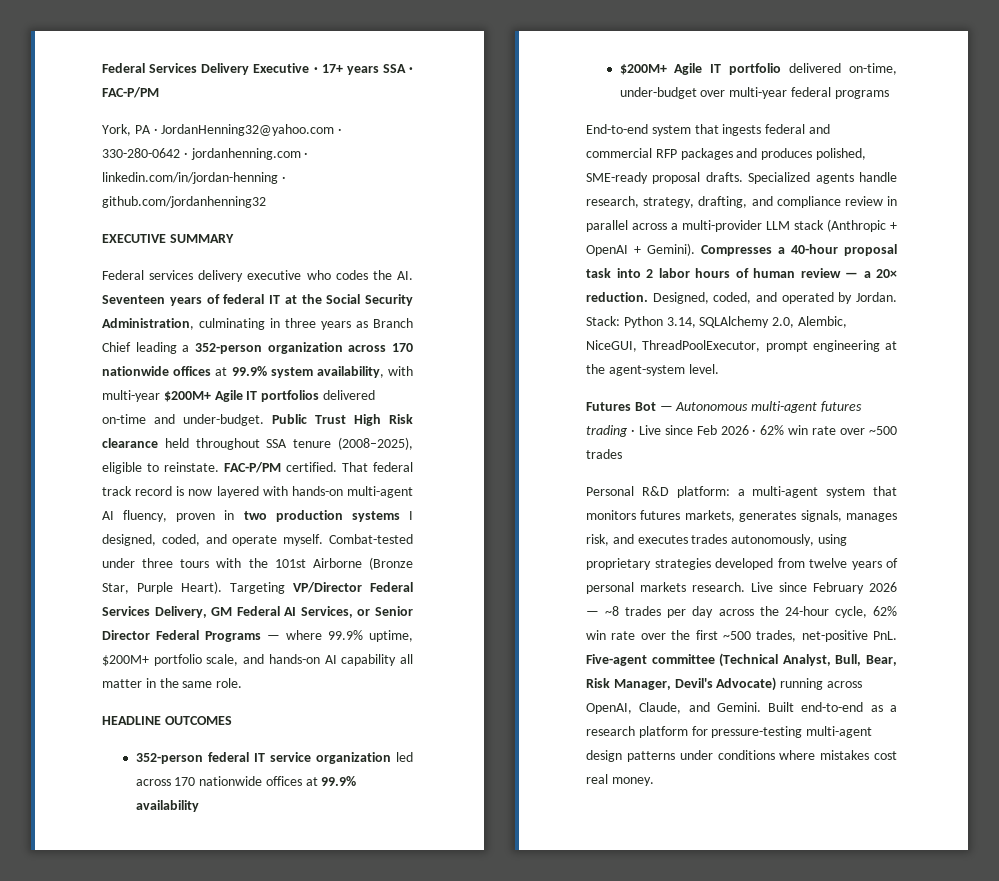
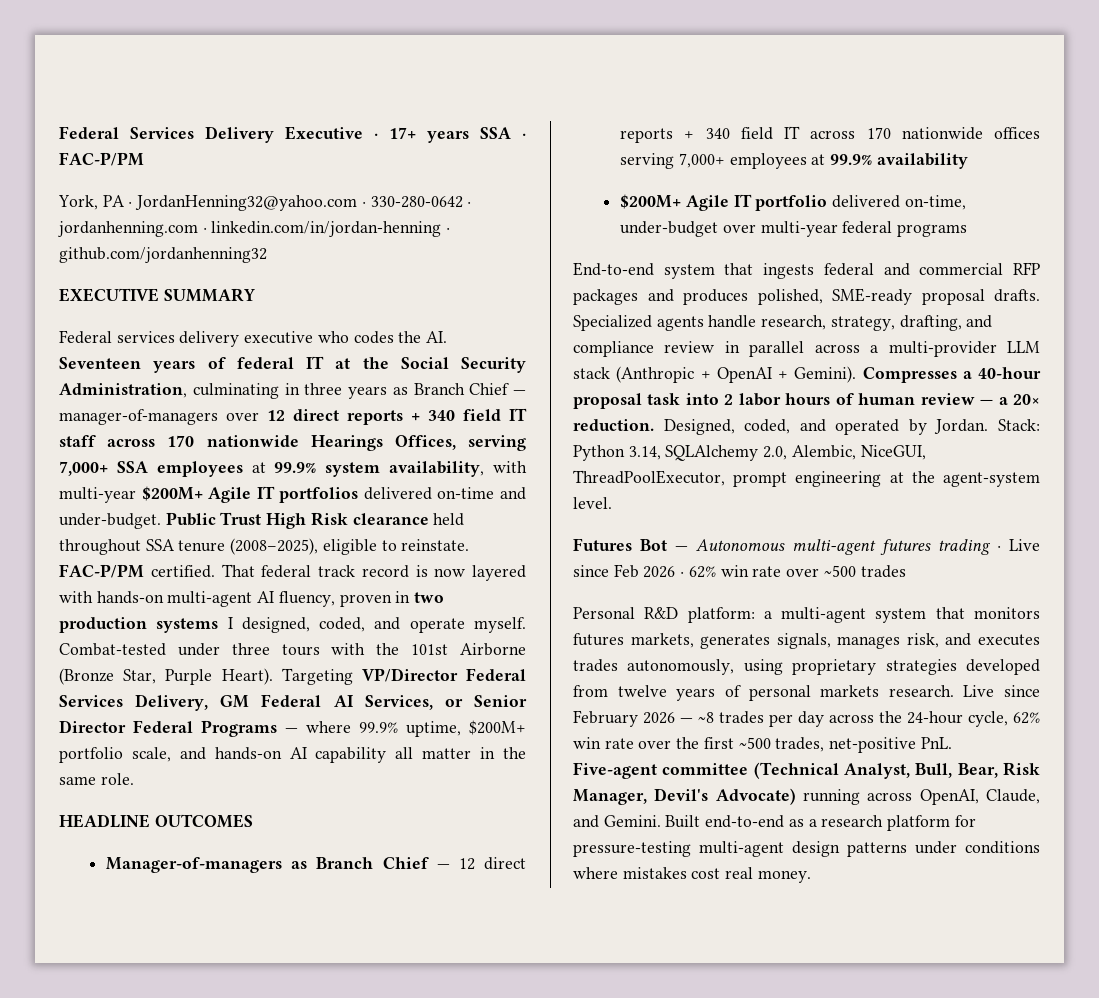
- Federal services delivery executive who codes the AI. Seventeen years of federal IT at the Social Security Administration, culminating in three years as Branch Chief leading a 352-person organization across 170 nationwide offices at 99.9% system availability, with multi-year $200M+ Agile IT portfolios delivered on-time and under-budget.
+ Federal services delivery executive who codes the AI. Seventeen years of federal IT at the Social Security Administration, culminating in three years as Branch Chief — manager-of-managers over 12 direct reports + 340 field IT staff across 170 nationwide Hearings Offices, serving 7,000+ SSA employees at 99.9% system availability, with multi-year $200M+ Agile IT portfolios delivered on-time and under-budget.
- 352-person federal IT service organization led across 170 nationwide offices at 99.9% availability
+ Manager-of-managers as Branch Chief — 12 direct reports + 340 field IT across 170 nationwide offices serving 7,000+ employees at 99.9% availability

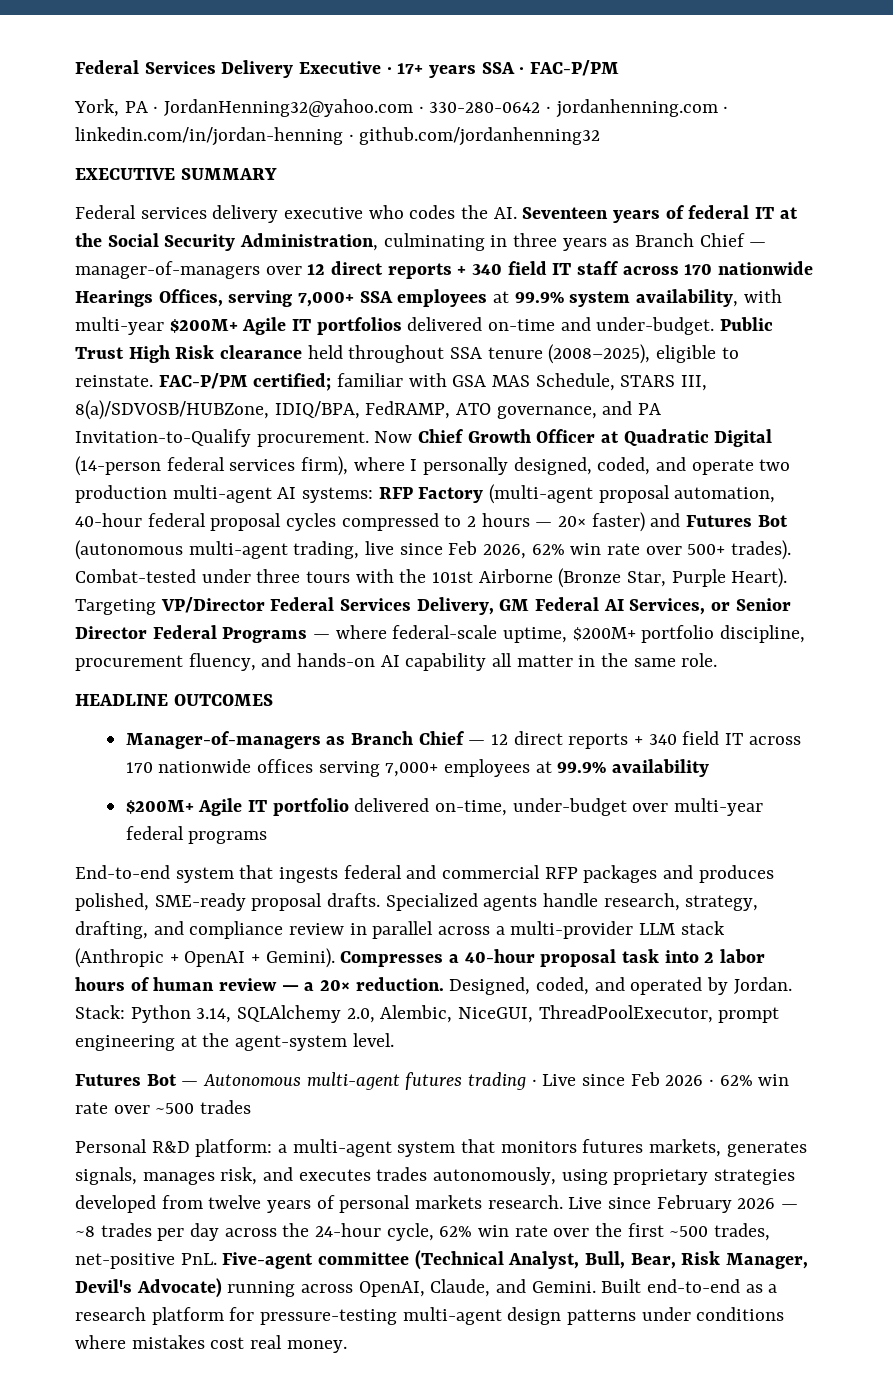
- FAC-P/PM certified. That federal track record is now layered with hands-on multi-agent AI fluency, proven in two production systems I designed, coded, and operate myself.
+ FAC-P/PM certified; familiar with GSA MAS Schedule, STARS III, 8(a)/SDVOSB/HUBZone, IDIQ/BPA, FedRAMP, ATO governance, and PA Invitation-to-Qualify procurement. Now Chief Growth Officer at Quadratic Digital (14-person federal services firm), where I personally designed, coded, and operate two production multi-agent AI systems: RFP Factory (multi-agent proposal automation, 40-hour federal proposal cycles compressed to 2 hours — 20× faster) and Futures Bot (autonomous multi-agent trading, live since Feb 2026, 62% win rate over 500+ trades).
- Targeting VP/Director Federal Services Delivery, GM Federal AI Services, or Senior Director Federal Programs — where 99.9% uptime, $200M+ portfolio scale, and hands-on AI capability all matter in the same role.
+ Targeting VP/Director Federal Services Delivery, GM Federal AI Services, or Senior Director Federal Programs — where federal-scale uptime, $200M+ portfolio discipline, procurement fluency, and hands-on AI capability all matter in the same role.

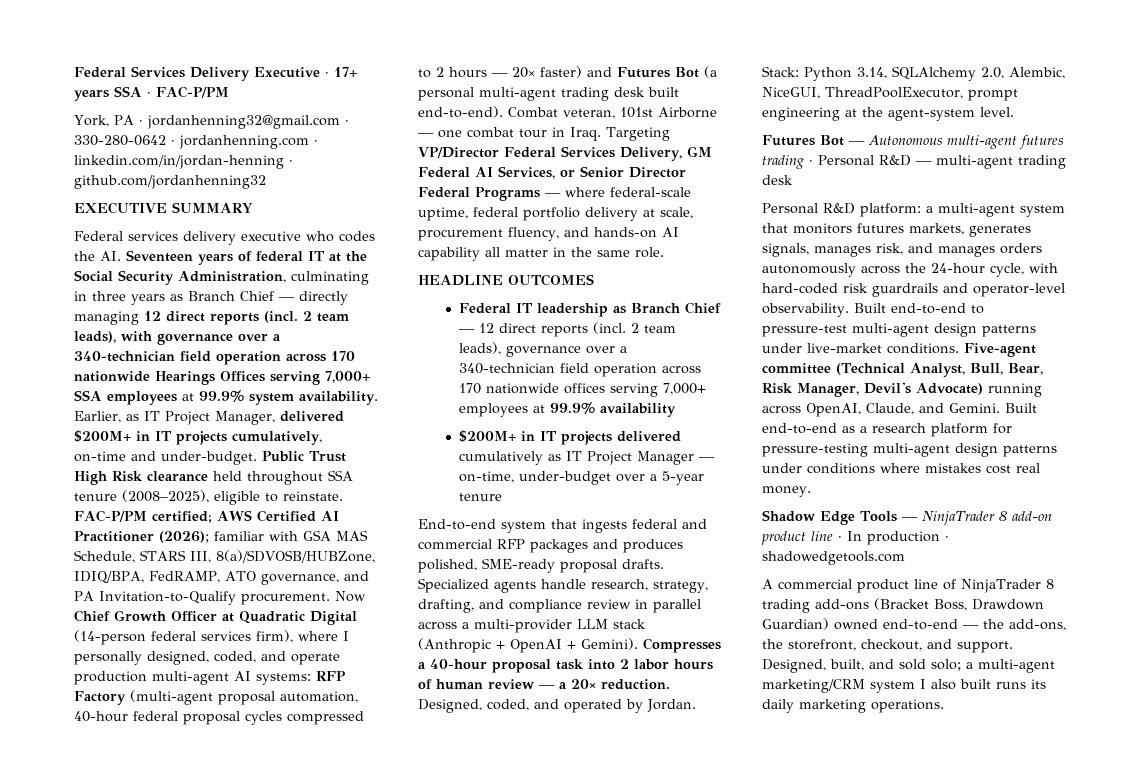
- York, PA · JordanHenning32@yahoo.com · 330-280-0642 · jordanhenning.com · linkedin.com/in/jordan-henning · github.com/jordanhenning32
+ York, PA · jordanhenning32@gmail.com · 330-280-0642 · jordanhenning.com · linkedin.com/in/jordan-henning · github.com/jordanhenning32
- Federal services delivery executive who codes the AI. Seventeen years of federal IT at the Social Security Administration, culminating in three years as Branch Chief — manager-of-managers over 12 direct reports + 340 field IT staff across 170 nationwide Hearings Offices, serving 7,000+ SSA employees at 99.9% system availability, with multi-year $200M+ Agile IT portfolios delivered on-time and under-budget.
+ Federal services delivery executive who codes the AI. Seventeen years of federal IT at the Social Security Administration, culminating in three years as Branch Chief — directly managing 12 direct reports (incl. 2 team leads), with governance over a 340-technician field operation across 170 nationwide Hearings Offices serving 7,000+ SSA employees at 99.9% system availability. Earlier, as IT Project Manager, delivered $200M+ in IT projects cumulatively, on-time and under-budget.
- FAC-P/PM certified; familiar with GSA MAS Schedule, STARS III, 8(a)/SDVOSB/HUBZone, IDIQ/BPA, FedRAMP, ATO governance, and PA Invitation-to-Qualify procurement.
+ FAC-P/PM certified; AWS Certified AI Practitioner (2026); familiar with GSA MAS Schedule, STARS III, 8(a)/SDVOSB/HUBZone, IDIQ/BPA, FedRAMP, ATO governance, and PA Invitation-to-Qualify procurement.
- Now Chief Growth Officer at Quadratic Digital (14-person federal services firm), where I personally designed, coded, and operate two production multi-agent AI systems: RFP Factory (multi-agent proposal automation, 40-hour federal proposal cycles compressed to 2 hours — 20× faster) and Futures Bot (autonomous multi-agent trading, live since Feb 2026, 62% win rate over 500+ trades). Combat-tested under three tours with the 101st Airborne (Bronze Star, Purple Heart).
+ Now Chief Growth Officer at Quadratic Digital (14-person federal services firm), where I personally designed, coded, and operate production multi-agent AI systems: RFP Factory (multi-agent proposal automation, 40-hour federal proposal cycles compressed to 2 hours — 20× faster) and Futures Bot (a personal multi-agent trading desk built end-to-end). Combat veteran, 101st Airborne — one combat tour in Iraq.
- Targeting VP/Director Federal Services Delivery, GM Federal AI Services, or Senior Director Federal Programs — where federal-scale uptime, $200M+ portfolio discipline, procurement fluency, and hands-on AI capability all matter in the same role.
+ Targeting VP/Director Federal Services Delivery, GM Federal AI Services, or Senior Director Federal Programs — where federal-scale uptime, federal portfolio delivery at scale, procurement fluency, and hands-on AI capability all matter in the same role.
- Manager-of-managers as Branch Chief — 12 direct reports + 340 field IT across 170 nationwide offices serving 7,000+ employees at 99.9% availability
+ Federal IT leadership as Branch Chief — 12 direct reports (incl. 2 team leads), governance over a 340-technician field operation across 170 nationwide offices serving 7,000+ employees at 99.9% availability
- $200M+ Agile IT portfolio delivered on-time, under-budget over multi-year federal programs
+ $200M+ in IT projects delivered cumulatively as IT Project Manager — on-time, under-budget over a 5-year tenure
- Futures Bot — Autonomous multi-agent futures trading · Live since Feb 2026 · 62% win rate over ~500 trades
+ Futures Bot — Autonomous multi-agent futures trading · Personal R&D — multi-agent trading desk
- Personal R&D platform: a multi-agent system that monitors futures markets, generates signals, manages risk, and executes trades autonomously, using proprietary strategies developed from twelve years of personal markets research. Live since February 2026 — ~8 trades per day across the 24-hour cycle, 62% win rate over the first ~500 trades, net-positive PnL. Five-agent committee (Technical Analyst, Bull, Bear, Risk Manager, Devil's Advocate) running across OpenAI, Claude, and Gemini.
+ Personal R&D platform: a multi-agent system that monitors futures markets, generates signals, manages risk, and manages orders autonomously across the 24-hour cycle, with hard-coded risk guardrails and operator-level observability. Built end-to-end to pressure-test multi-agent design patterns under live-market conditions. Five-agent committee (Technical Analyst, Bull, Bear, Risk Manager, Devil's Advocate) running across OpenAI, Claude, and Gemini.
+ Shadow Edge Tools — NinjaTrader 8 add-on product line · In production · shadowedgetools.com
+ A commercial product line of NinjaTrader 8 trading add-ons (Bracket Boss, Drawdown Guardian) owned end-to-end — the add-ons, the storefront, checkout, and support. Designed, built, and sold solo; a multi-agent marketing/CRM system I also built runs its daily marketing operations.

